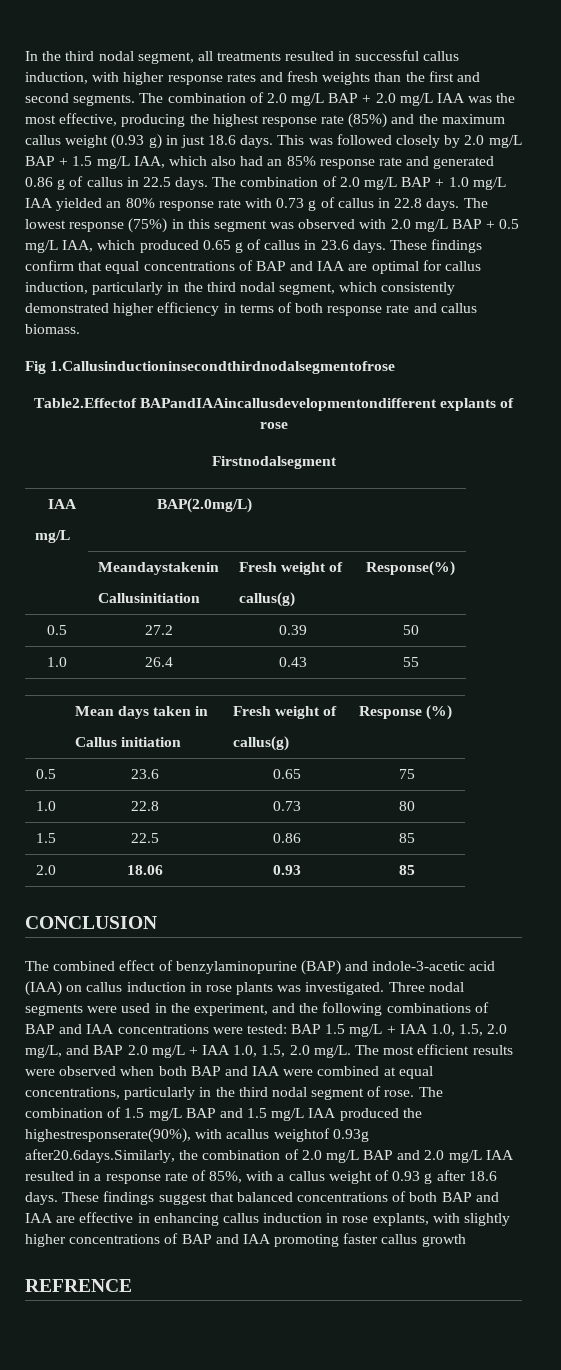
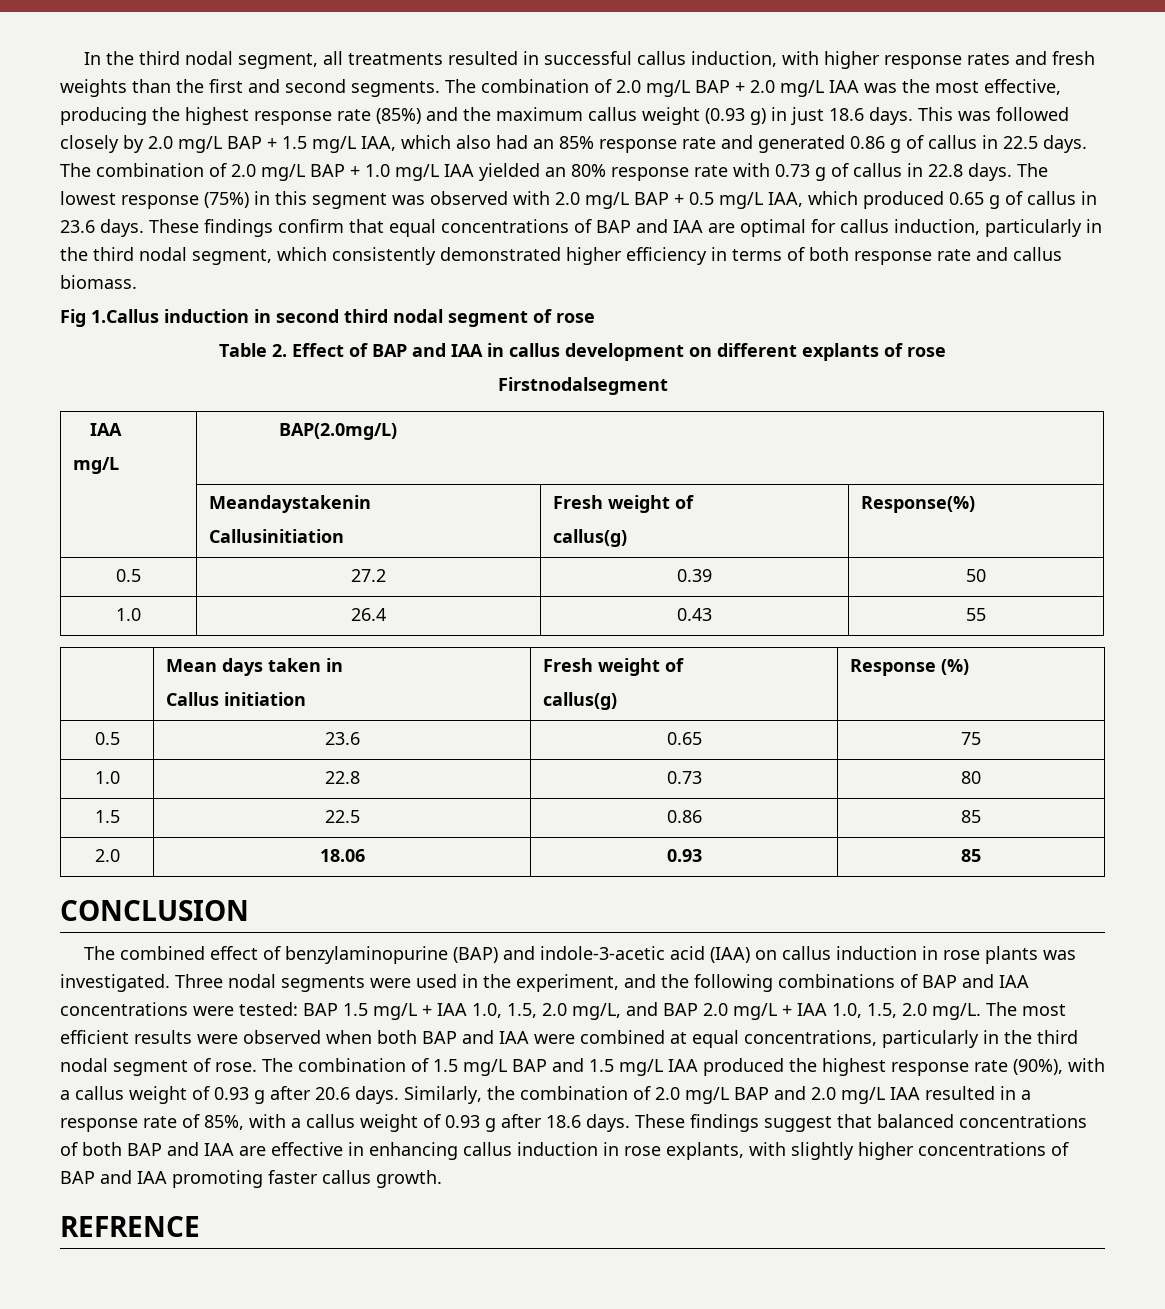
- Fig 1.Callusinductioninsecondthirdnodalsegmentofrose
- Table2.Effectof BAPandIAAincallusdevelopmentondifferent explants of rose
+ Fig 1.Callus induction in second third nodal segment of rose
+ Table 2. Effect of BAP and IAA in callus development on different explants of rose
- The combination of 1.5 mg/L BAP and 1.5 mg/L IAA produced the highestresponserate(90%), with acallus weightof 0.93g after20.6days.Similarly, the combination of 2.0 mg/L BAP and 2.0 mg/L IAA resulted in a response rate of 85%, with a callus weight of 0.93 g after 18.6 days.
+ The combination of 1.5 mg/L BAP and 1.5 mg/L IAA produced the highest response rate (90%), with a callus weight of 0.93 g after 20.6 days. Similarly, the combination of 2.0 mg/L BAP and 2.0 mg/L IAA resulted in a response rate of 85%, with a callus weight of 0.93 g after 18.6 days.
- These findings suggest that balanced concentrations of both BAP and IAA are effective in enhancing callus induction in rose explants, with slightly higher concentrations of BAP and IAA promoting faster callus growth
+ These findings suggest that balanced concentrations of both BAP and IAA are effective in enhancing callus induction in rose explants, with slightly higher concentrations of BAP and IAA promoting faster callus growth.

